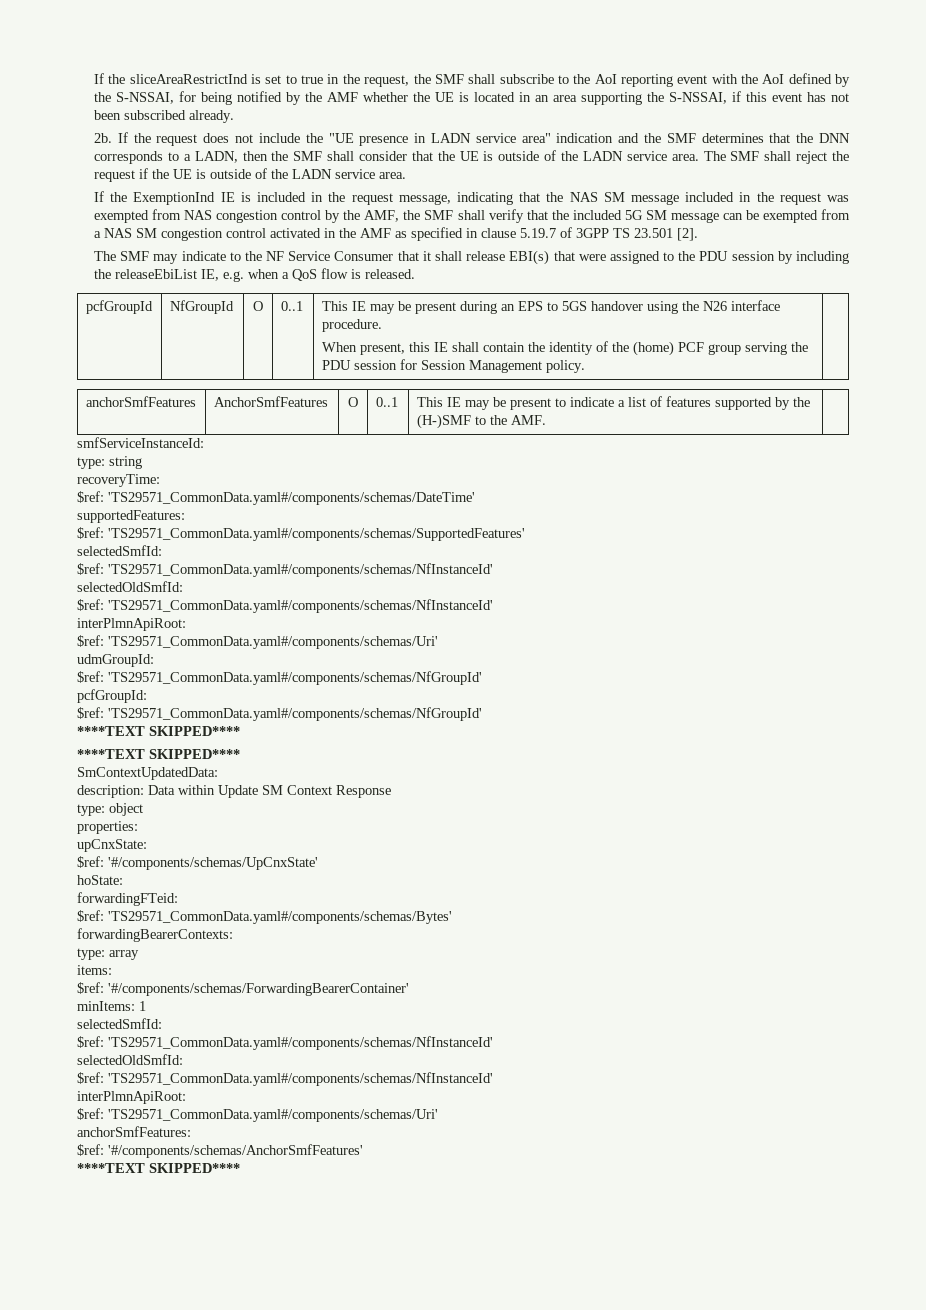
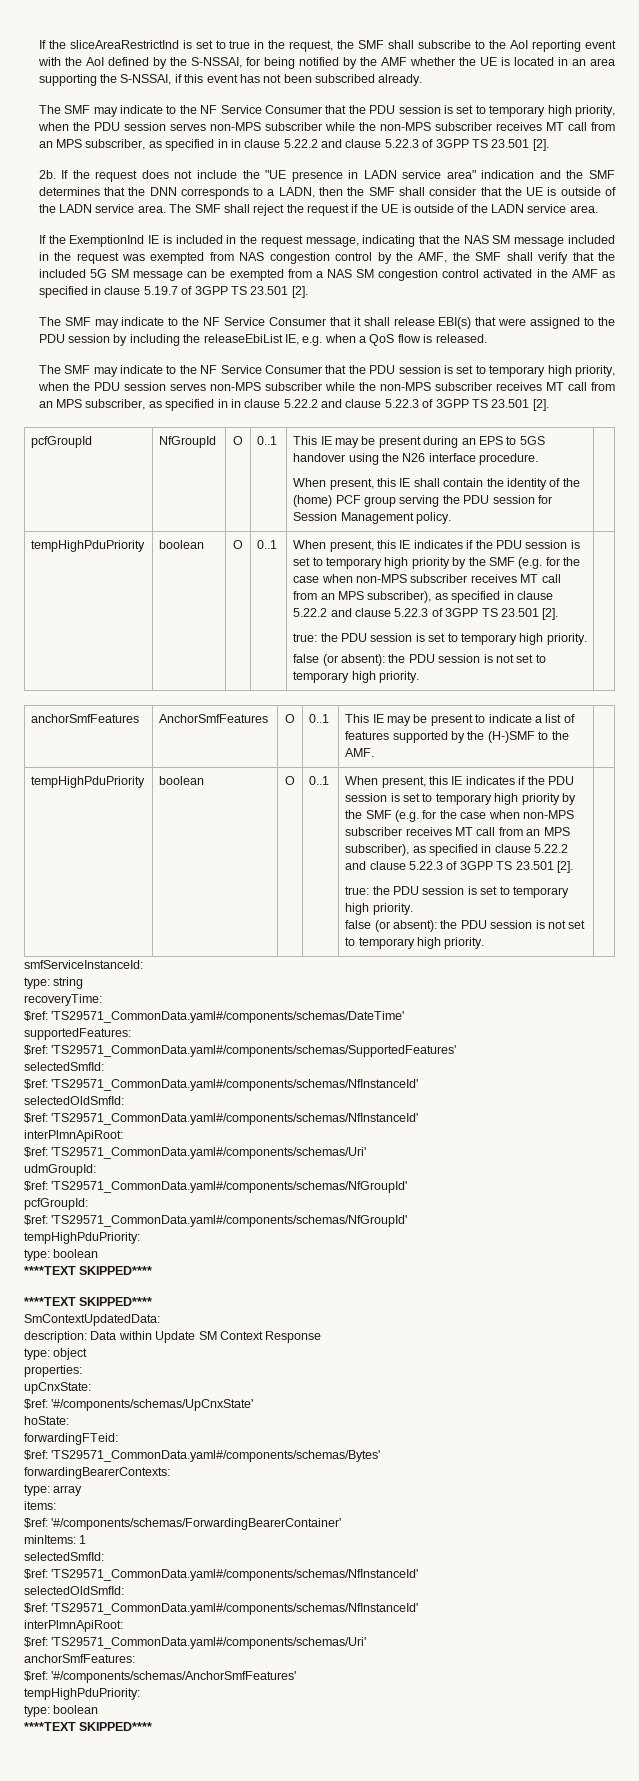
  If the sliceAreaRestrictInd is set to true in the request, the SMF shall subscribe to the AoI reporting event with the AoI defined by the S-NSSAI, for being notified by the AMF whether the UE is located in an area supporting the S-NSSAI, if this event has not been subscribed already.
+ The SMF may indicate to the NF Service Consumer that the PDU session is set to temporary high priority, when the PDU session serves non-MPS subscriber while the non-MPS subscriber receives MT call from an MPS subscriber, as specified in in clause 5.22.2 and clause 5.22.3 of 3GPP TS 23.501 [2].
  The SMF may indicate to the NF Service Consumer that it shall release EBI(s) that were assigned to the PDU session by including the releaseEbiList IE, e.g. when a QoS flow is released.
+ The SMF may indicate to the NF Service Consumer that the PDU session is set to temporary high priority, when the PDU session serves non-MPS subscriber while the non-MPS subscriber receives MT call from an MPS subscriber, as specified in in clause 5.22.2 and clause 5.22.3 of 3GPP TS 23.501 [2].
- When present, this IE shall contain the identity of the (home) PCF group serving the PDU session for Session Management policy.
+ When present, this IE shall contain the identity of the (home) PCF group serving the PDU session for Session Management policy. |
+ tempHighPduPriority | boolean | O | 0..1 | When present, this IE indicates if the PDU session is set to temporary high priority by the SMF (e.g. for the case when non-MPS subscriber receives MT call from an MPS subscriber), as specified in clause 5.22.2 and clause 5.22.3 of 3GPP TS 23.501 [2].
+ true: the PDU session is set to temporary high priority.
+ false (or absent): the PDU session is not set to temporary high priority.
  anchorSmfFeatures | AnchorSmfFeatures | O | 0..1 | This IE may be present to indicate a list of features supported by the (H-)SMF to the AMF. |
+ tempHighPduPriority | boolean | O | 0..1 | When present, this IE indicates if the PDU session is set to temporary high priority by the SMF (e.g. for the case when non-MPS subscriber receives MT call from an MPS subscriber), as specified in clause 5.22.2 and clause 5.22.3 of 3GPP TS 23.501 [2].
+ true: the PDU session is set to temporary high priority.
+ false (or absent): the PDU session is not set to temporary high priority.
  pcfGroupId:
  $ref: 'TS29571_CommonData.yaml#/components/schemas/NfGroupId'
+ tempHighPduPriority:
+ type: boolean
  $ref: '#/components/schemas/AnchorSmfFeatures'
+ tempHighPduPriority:
+ type: boolean

